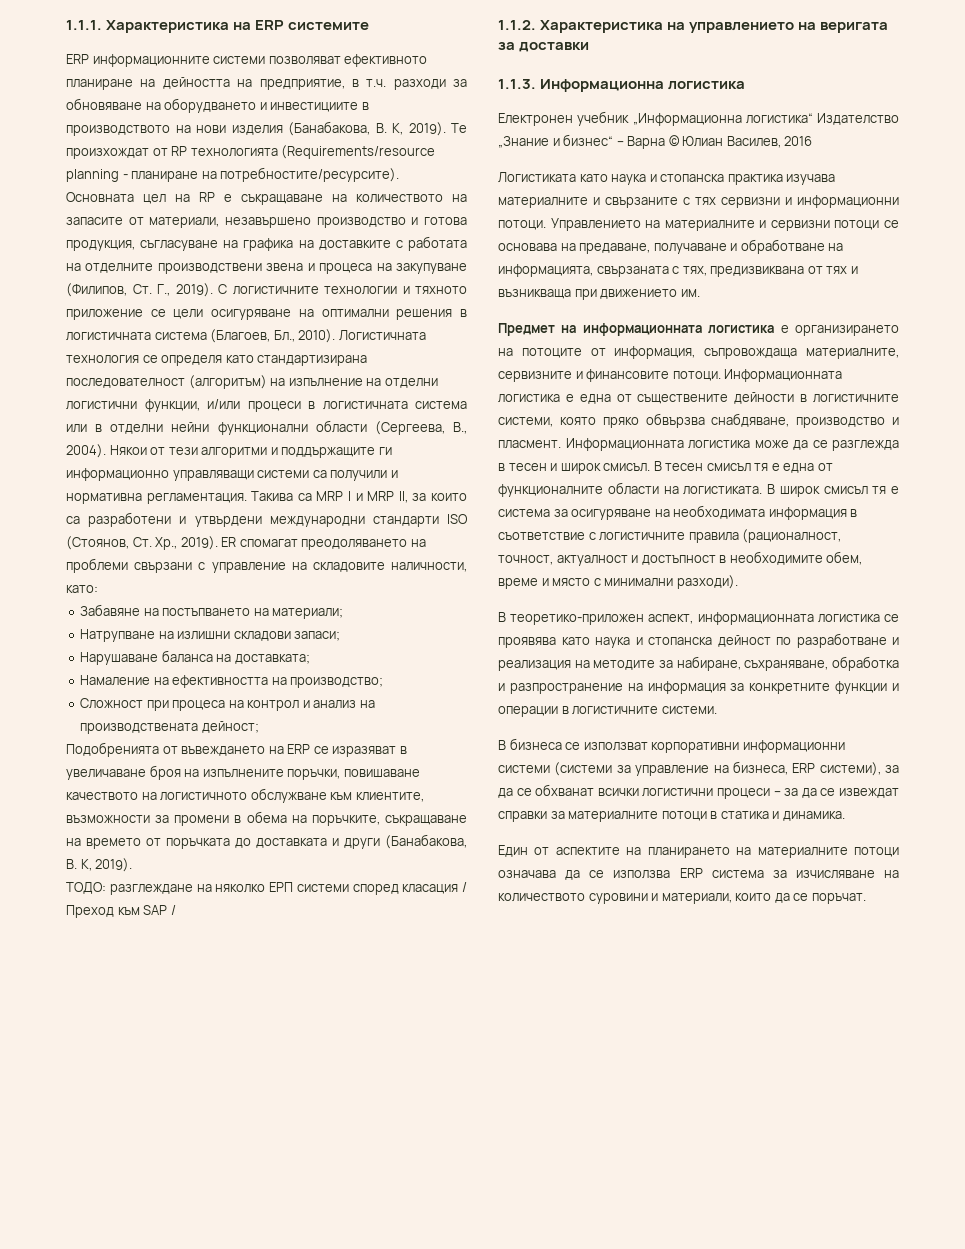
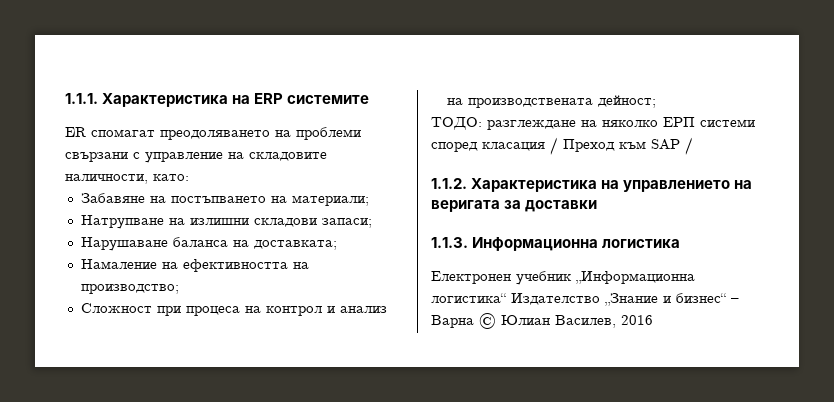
- ERP информационните системи позволяват ефективното планиране на дейността на предприятие, в т.ч. разходи за обновяване на оборудването и инвестициите в производството на нови изделия (Банабакова, В. К, 2019). Те произхождат от RP технологията (Requirements/resource planning - планиране на потребностите/ресурсите). Основната цел на RP е съкращаване на количеството на запасите от материали, незавършено производство и готова продукция, съгласуване на графика на доставките с работата на отделните производствени звена и процеса на закупуване (Филипов, Ст. Г., 2019). С логистичните технологии и тяхното приложение се цели осигуряване на оптимални решения в логистичната система (Благоев, Бл., 2010). Логистичната технология се определя като стандартизирана последователност (алгоритъм) на изпълнение на отделни логистични функции, и/или процеси в логистичната система или в отделни нейни функционални области (Сергеева, В., 2004). Някои от тези алгоритми и поддържащите ги информационно управляващи системи са получили и нормативна регламентация. Такива са MRP I и MRP II, за които са разработени и утвърдени международни стандарти ISO (Стоянов, Ст. Хр., 2019).
- Подобренията от въвеждането на ERP се изразяват в увеличаване броя на изпълнените поръчки, повишаване качеството на логистичното обслужване към клиентите, възможности за промени в обема на поръчките, съкращаване на времето от поръчката до доставката и други (Банабакова, В. К, 2019).
- Логистиката като наука и стопанска практика изучава материалните и свързаните с тях сервизни и информационни потоци. Управлението на материалните и сервизни потоци се основава на предаване, получаване и обработване на информацията, свързаната с тях, предизвиквана от тях и възникваща при движението им.
- Предмет на информационната логистика е организирането на потоците от информация, съпровождаща материалните, сервизните и финансовите потоци. Информационната логистика е една от съществените дейности в логистичните системи, която пряко обвързва снабдяване, производство и пласмент. Информационната логистика може да се разглежда в тесен и широк смисъл. В тесен смисъл тя е една от функционалните области на логистиката. В широк смисъл тя е система за осигуряване на необходимата информация в съответствие с логистичните правила (рационалност, точност, актуалност и достъпност в необходимите обем, време и място с минимални разходи).
- В теоретико-приложен аспект, информационната логистика се проявява като наука и стопанска дейност по разработване и реализация на методите за набиране, съхраняване, обработка и разпространение на информация за конкретните функции и операции в логистичните системи.
- В бизнеса се използват корпоративни информационни системи (системи за управление на бизнеса, ERP системи), за да се обхванат всички логистични процеси – за да се извеждат справки за материалните потоци в статика и динамика.
- Един от аспектите на планирането на материалните потоци означава да се използва ERP система за изчисляване на количеството суровини и материали, които да се поръчат.

